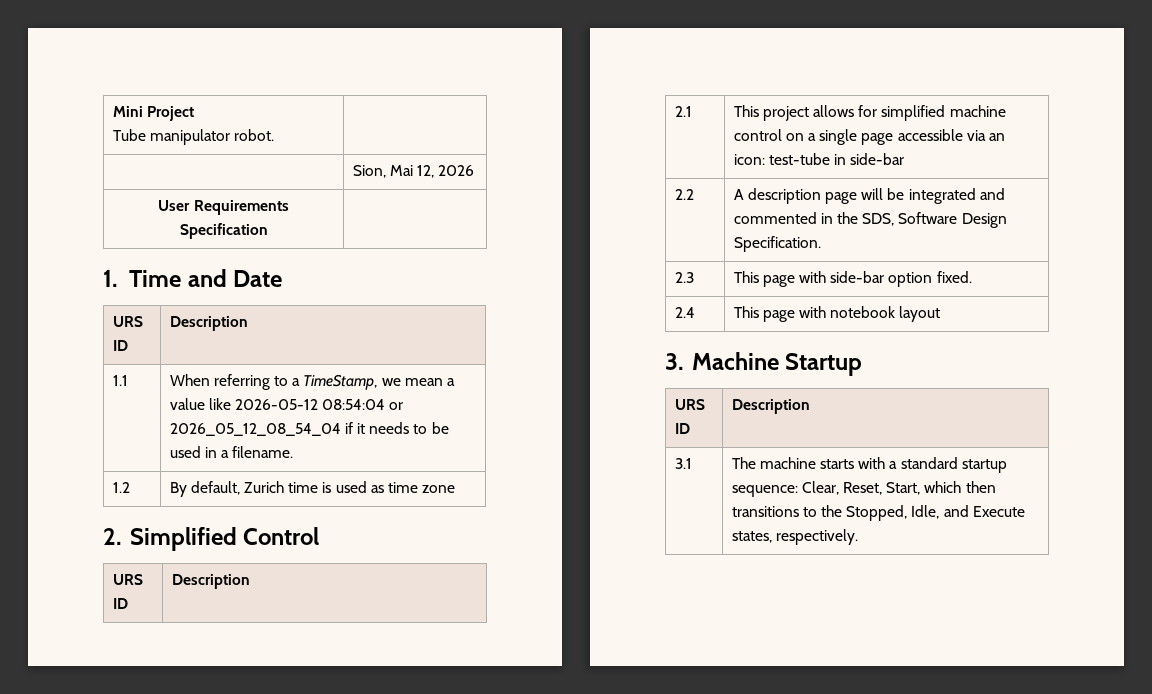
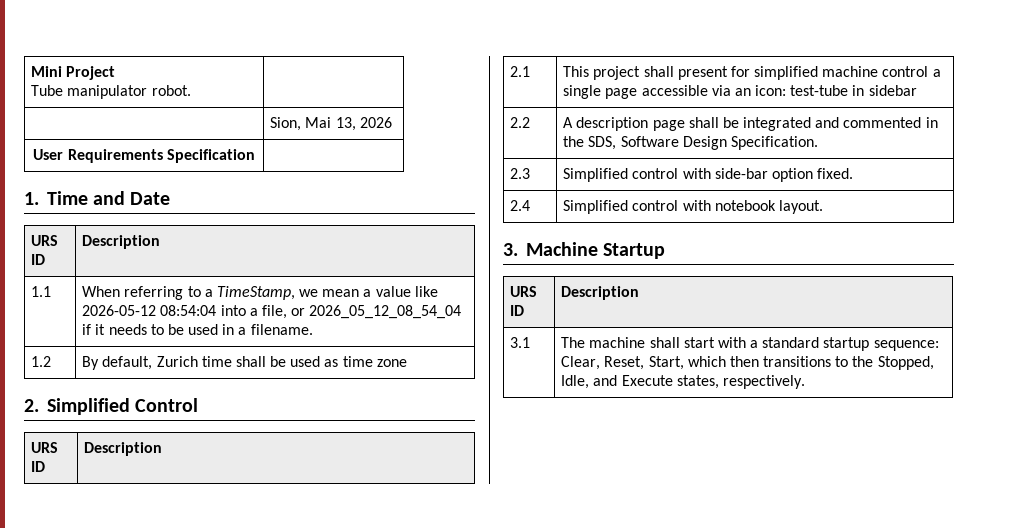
- | Sion, Mai 12, 2026
+ | Sion, Mai 13, 2026
- 1.1 | When referring to a TimeStamp, we mean a value like 2026-05-12 08:54:04 or 2026_05_12_08_54_04 if it needs to be used in a filename.
+ 1.1 | When referring to a TimeStamp, we mean a value like 2026-05-12 08:54:04 into a file, or 2026_05_12_08_54_04 if it needs to be used in a filename.
- 1.2 | By default, Zurich time is used as time zone
+ 1.2 | By default, Zurich time shall be used as time zone
- 2.1 | This project allows for simplified machine control on a single page accessible via an icon: test-tube in side-bar
+ 2.1 | This project shall present for simplified machine control a single page accessible via an icon: test-tube in sidebar
- 2.2 | A description page will be integrated and commented in the SDS, Software Design Specification.
+ 2.2 | A description page shall be integrated and commented in the SDS, Software Design Specification.
- 2.3 | This page with side-bar option fixed.
+ 2.3 | Simplified control with side-bar option fixed.
- 2.4 | This page with notebook layout
+ 2.4 | Simplified control with notebook layout.
- 3.1 | The machine starts with a standard startup sequence: Clear, Reset, Start, which then transitions to the Stopped, Idle, and Execute states, respectively.
+ 3.1 | The machine shall start with a standard startup sequence: Clear, Reset, Start, which then transitions to the Stopped, Idle, and Execute states, respectively.

